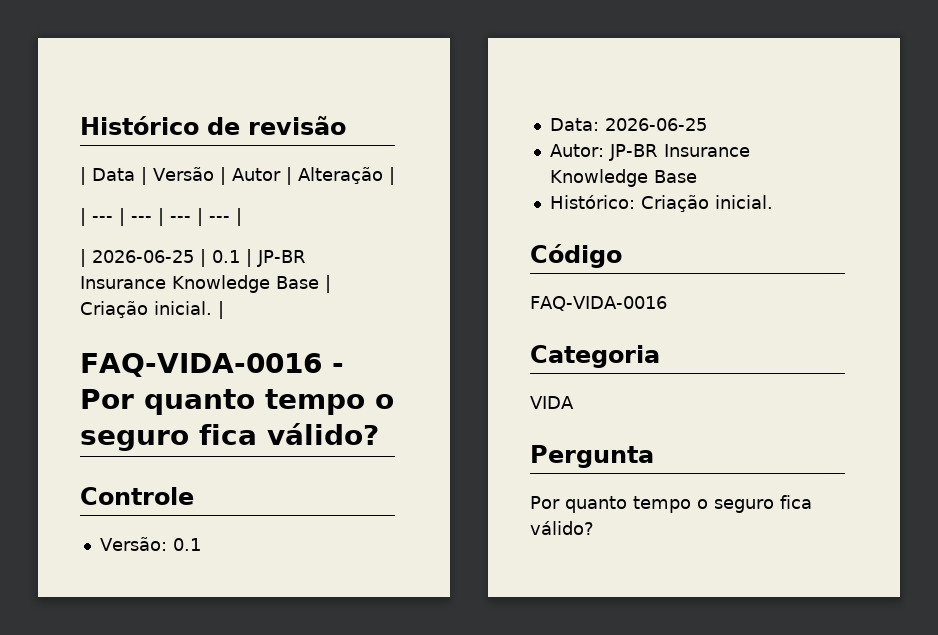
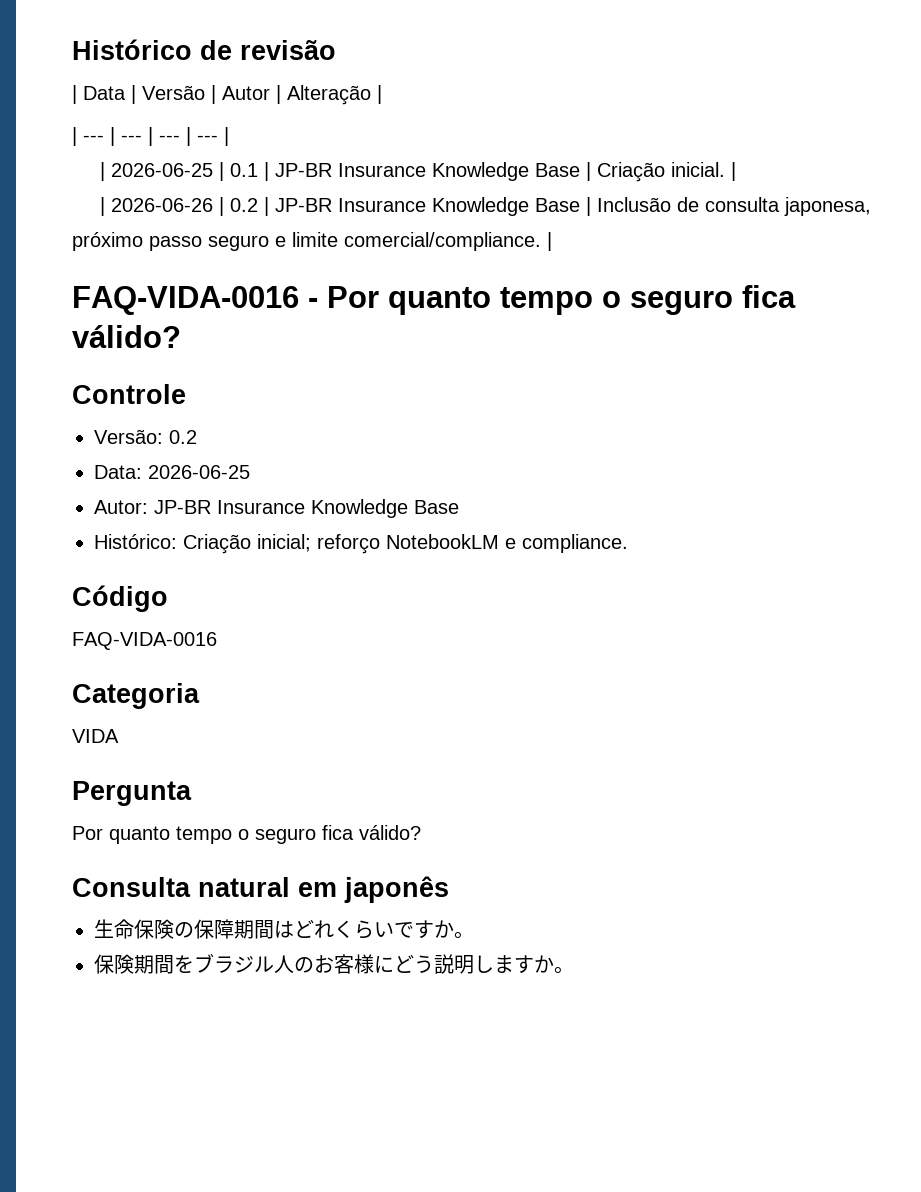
+ | 2026-06-26 | 0.2 | JP-BR Insurance Knowledge Base | Inclusão de consulta japonesa, próximo passo seguro e limite comercial/compliance. |
- Versão: 0.1
+ Versão: 0.2
- Histórico: Criação inicial.
+ Histórico: Criação inicial; reforço NotebookLM e compliance.
+ Consulta natural em japonês
+ 生命保険の保障期間はどれくらいですか。
+ 保険期間をブラジル人のお客様にどう説明しますか。

